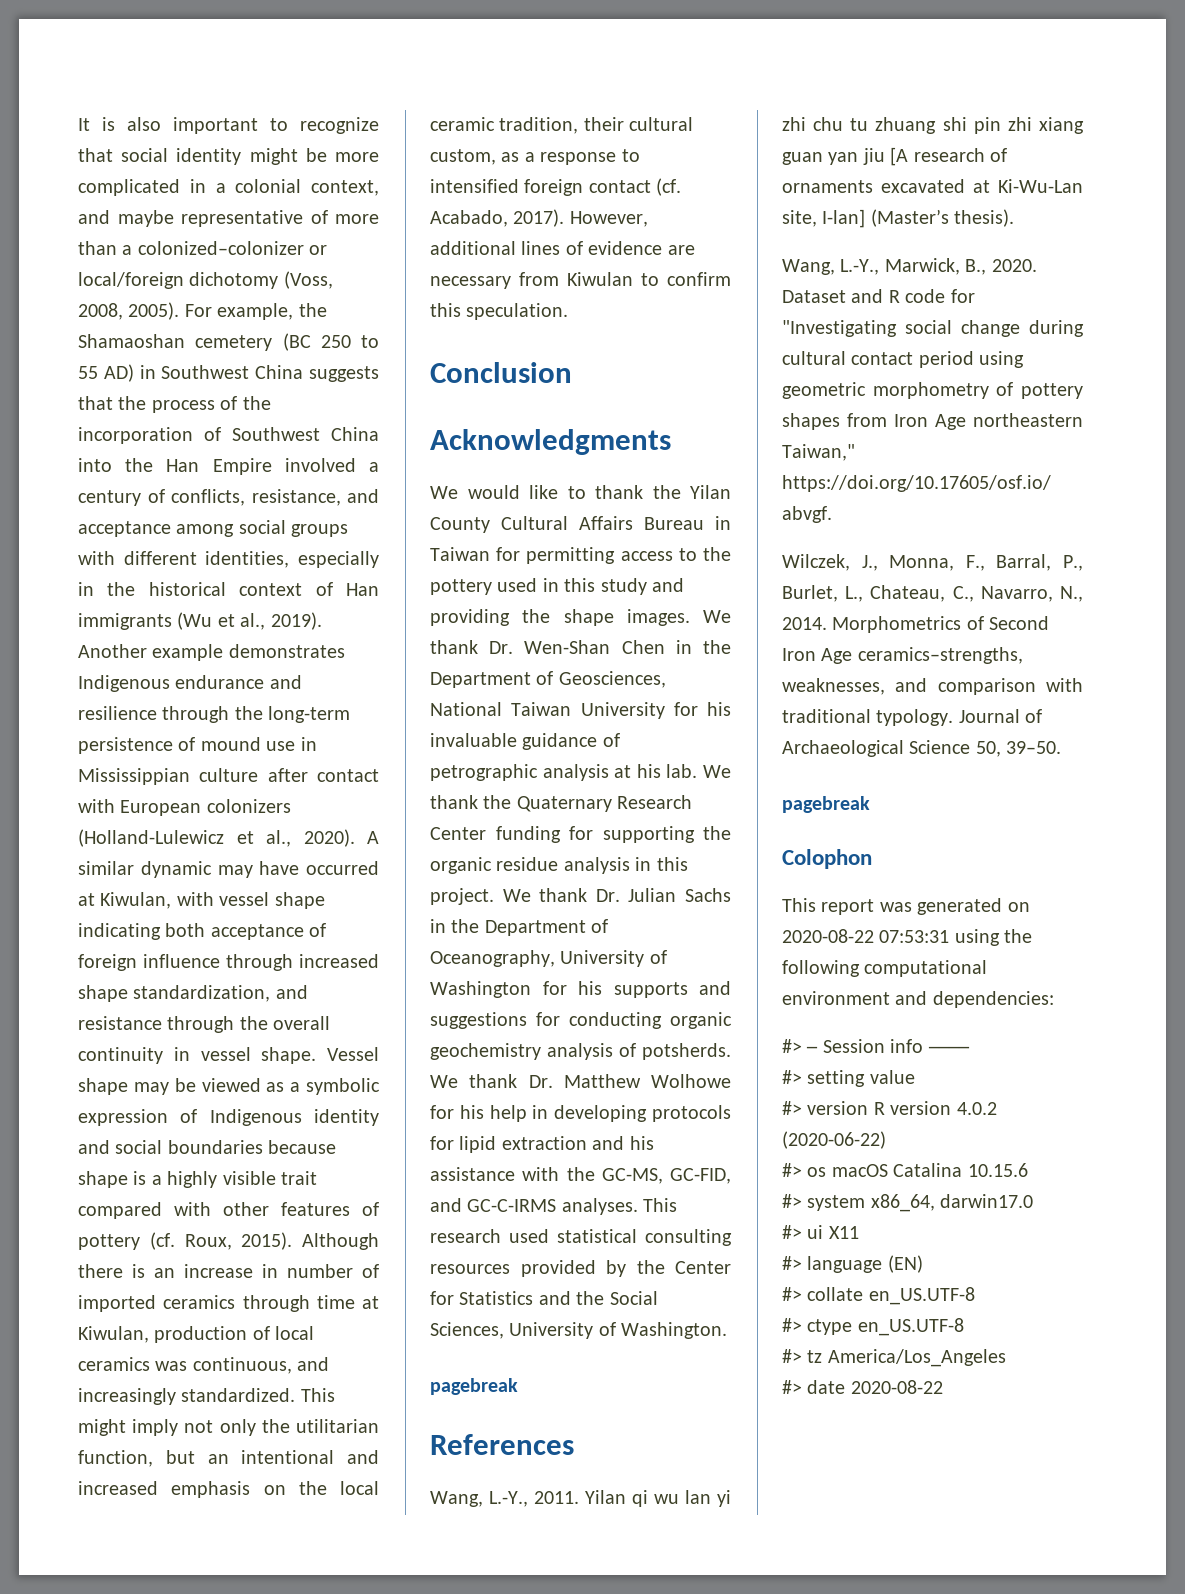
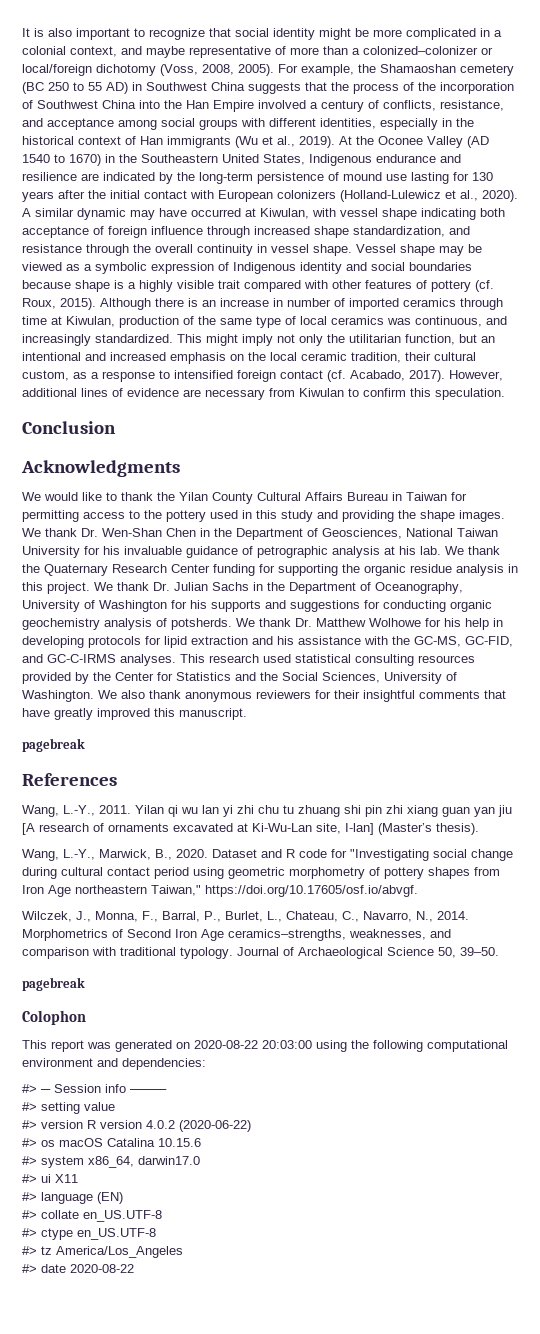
- Another example demonstrates Indigenous endurance and resilience through the long-term persistence of mound use in Mississippian culture after contact with European colonizers (Holland-Lulewicz et al., 2020).
+ At the Oconee Valley (AD 1540 to 1670) in the Southeastern United States, Indigenous endurance and resilience are indicated by the long-term persistence of mound use lasting for 130 years after the initial contact with European colonizers (Holland-Lulewicz et al., 2020).
- Although there is an increase in number of imported ceramics through time at Kiwulan, production of local ceramics was continuous, and increasingly standardized.
+ Although there is an increase in number of imported ceramics through time at Kiwulan, production of the same type of local ceramics was continuous, and increasingly standardized.
+ We also thank anonymous reviewers for their insightful comments that have greatly improved this manuscript.
- This report was generated on 2020-08-22 07:53:31 using the following computational environment and dependencies:
+ This report was generated on 2020-08-22 20:03:00 using the following computational environment and dependencies:

